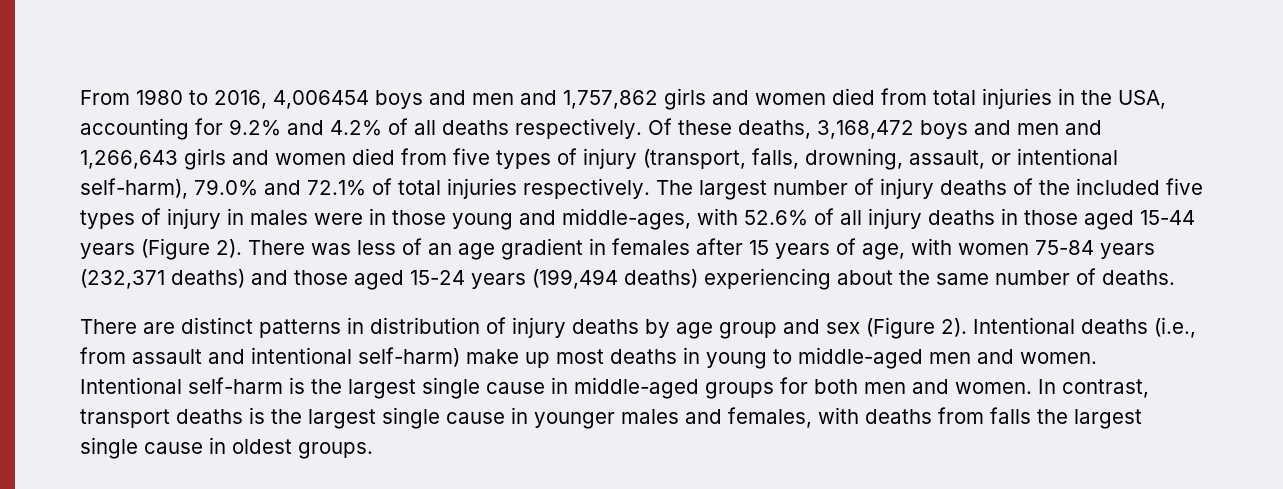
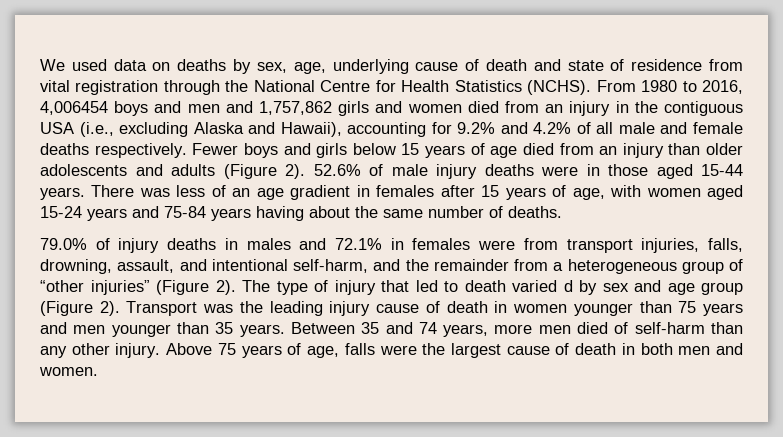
+ We used data on deaths by sex, age, underlying cause of death and state of residence from vital registration through the National Centre for Health Statistics (NCHS).
- From 1980 to 2016, 4,006454 boys and men and 1,757,862 girls and women died from total injuries in the USA, accounting for 9.2% and 4.2% of all deaths respectively. Of these deaths, 3,168,472 boys and men and 1,266,643 girls and women died from five types of injury (transport, falls, drowning, assault, or intentional self-harm), 79.0% and 72.1% of total injuries respectively. The largest number of injury deaths of the included five types of injury in males were in those young and middle-ages, with 52.6% of all injury deaths in those aged 15-44 years (Figure 2).
+ From 1980 to 2016, 4,006454 boys and men and 1,757,862 girls and women died from an injury in the contiguous USA (i.e., excluding Alaska and Hawaii), accounting for 9.2% and 4.2% of all male and female deaths respectively. Fewer boys and girls below 15 years of age died from an injury than older adolescents and adults (Figure 2). 52.6% of male injury deaths were in those aged 15-44 years.
- There was less of an age gradient in females after 15 years of age, with women 75-84 years (232,371 deaths) and those aged 15-24 years (199,494 deaths) experiencing about the same number of deaths.
+ There was less of an age gradient in females after 15 years of age, with women aged 15-24 years and 75-84 years having about the same number of deaths.
- There are distinct patterns in distribution of injury deaths by age group and sex (Figure 2). Intentional deaths (i.e., from assault and intentional self-harm) make up most deaths in young to middle-aged men and women. Intentional self-harm is the largest single cause in middle-aged groups for both men and women. In contrast, transport deaths is the largest single cause in younger males and females, with deaths from falls the largest single cause in oldest groups.
+ 79.0% of injury deaths in males and 72.1% in females were from transport injuries, falls, drowning, assault, and intentional self-harm, and the remainder from a heterogeneous group of “other injuries” (Figure 2). The type of injury that led to death varied d by sex and age group (Figure 2). Transport was the leading injury cause of death in women younger than 75 years and men younger than 35 years. Between 35 and 74 years, more men died of self-harm than any other injury. Above 75 years of age, falls were the largest cause of death in both men and women.

